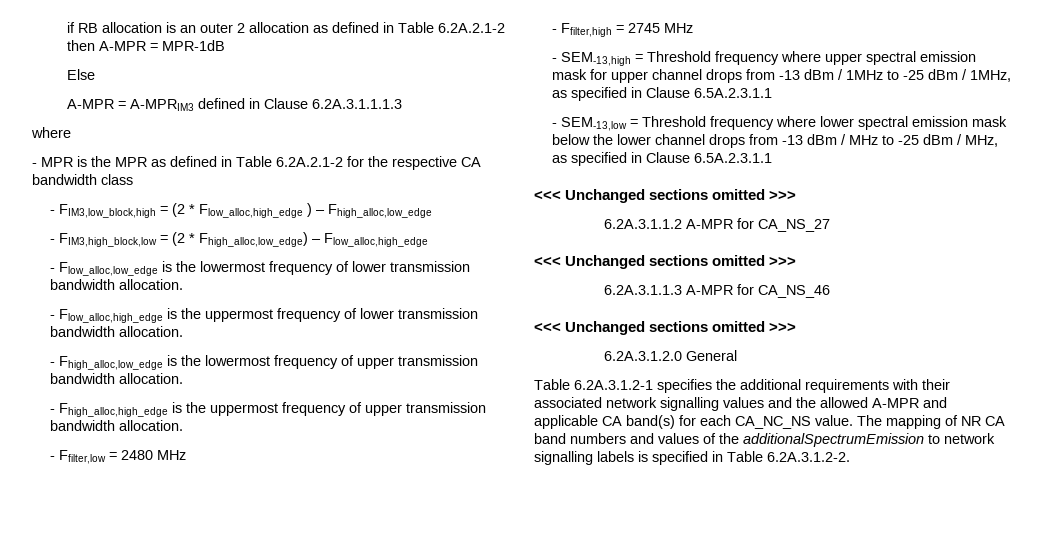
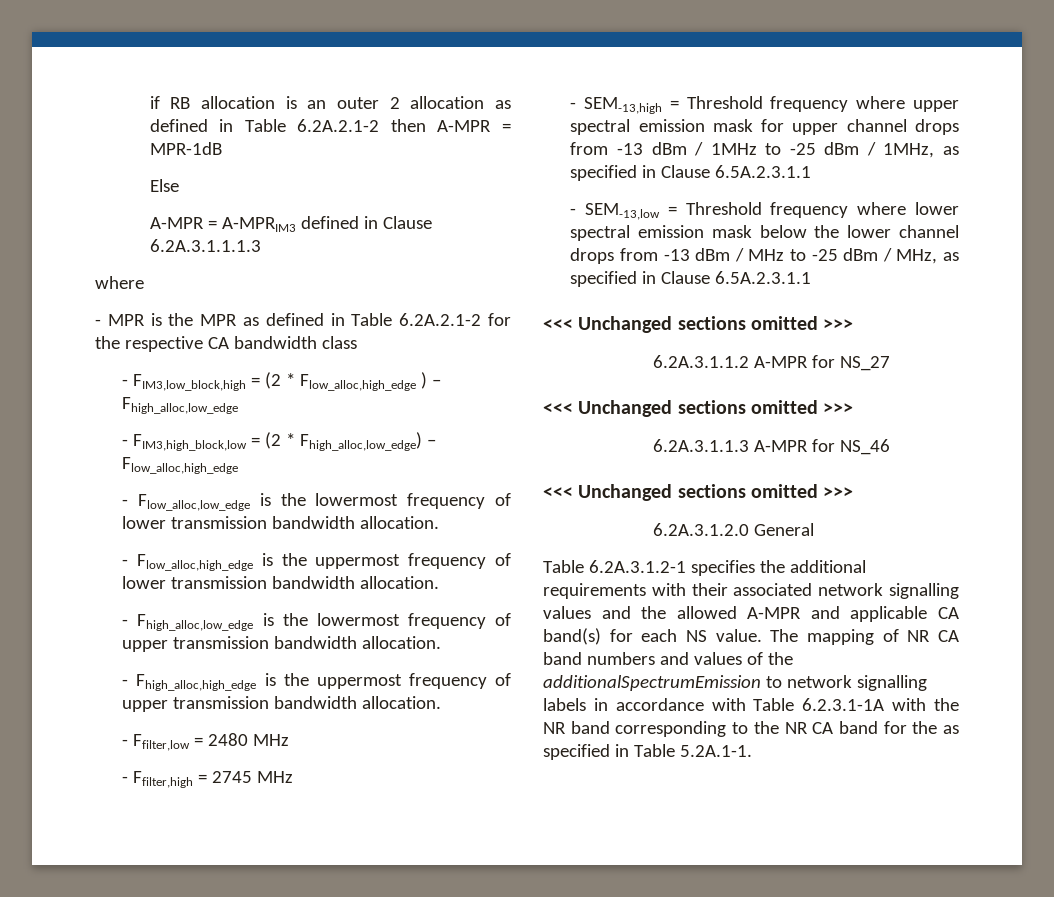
- 6.2A.3.1.1.2 A-MPR for CA_NS_27
+ 6.2A.3.1.1.2 A-MPR for NS_27
- 6.2A.3.1.1.3 A-MPR for CA_NS_46
+ 6.2A.3.1.1.3 A-MPR for NS_46
- Table 6.2A.3.1.2-1 specifies the additional requirements with their associated network signalling values and the allowed A-MPR and applicable CA band(s) for each CA_NC_NS value.
+ Table 6.2A.3.1.2-1 specifies the additional requirements with their associated network signalling values and the allowed A-MPR and applicable CA band(s) for each NS value.
- The mapping of NR CA band numbers and values of the additionalSpectrumEmission to network signalling labels is specified in Table 6.2A.3.1.2-2.
+ The mapping of NR CA band numbers and values of the additionalSpectrumEmission to network signalling labels in accordance with Table 6.2.3.1-1A with the NR band corresponding to the NR CA band for the as specified in Table 5.2A.1-1.

